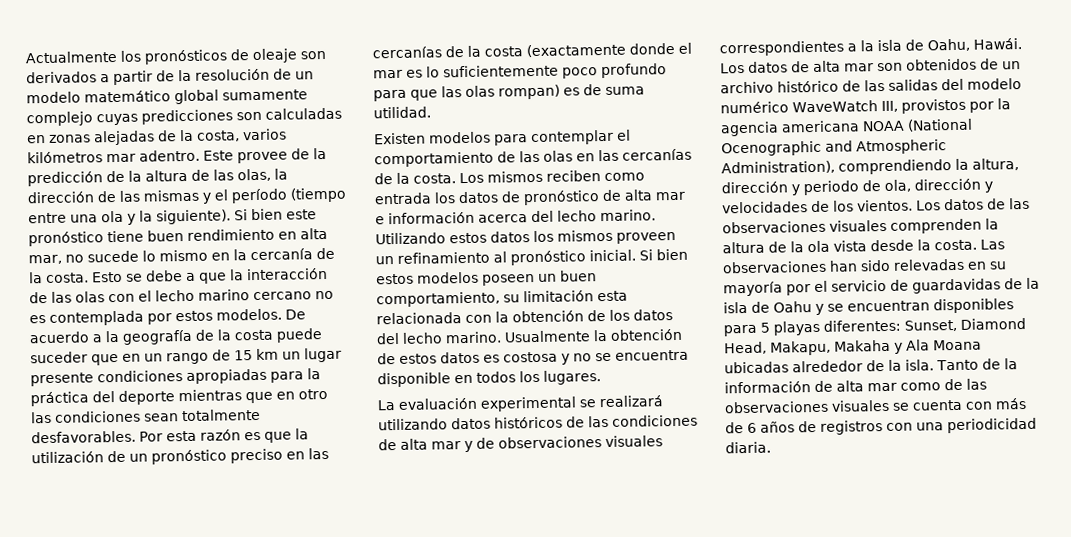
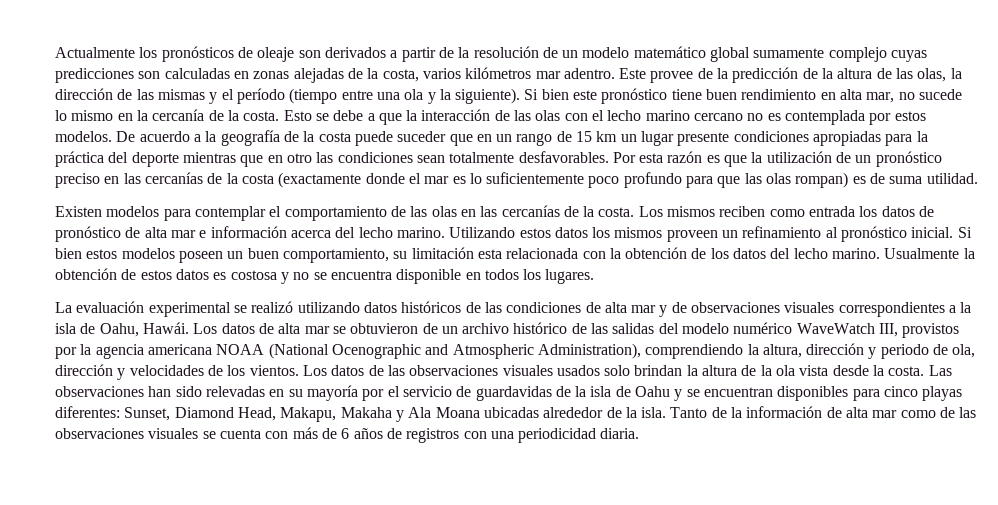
- La evaluación experimental se realizará utilizando datos históricos de las condiciones de alta mar y de observaciones visuales correspondientes a la isla de Oahu, Hawái.
+ La evaluación experimental se realizó utilizando datos históricos de las condiciones de alta mar y de observaciones visuales correspondientes a la isla de Oahu, Hawái.
- Los datos de alta mar son obtenidos de un archivo histórico de las salidas del modelo numérico WaveWatch III, provistos por la agencia americana NOAA (National Ocenographic and Atmospheric Administration), comprendiendo la altura, dirección y periodo de ola, dirección y velocidades de los vientos.
+ Los datos de alta mar se obtuvieron de un archivo histórico de las salidas del modelo numérico WaveWatch III, provistos por la agencia americana NOAA (National Ocenographic and Atmospheric Administration), comprendiendo la altura, dirección y periodo de ola, dirección y velocidades de los vientos.
- Los datos de las observaciones visuales comprenden la altura de la ola vista desde la costa.
+ Los datos de las observaciones visuales usados solo brindan la altura de la ola vista desde la costa.
- Las observaciones han sido relevadas en su mayoría por el servicio de guardavidas de la isla de Oahu y se encuentran disponibles para 5 playas diferentes: Sunset, Diamond Head, Makapu, Makaha y Ala Moana ubicadas alrededor de la isla.
+ Las observaciones han sido relevadas en su mayoría por el servicio de guardavidas de la isla de Oahu y se encuentran disponibles para cinco playas diferentes: Sunset, Diamond Head, Makapu, Makaha y Ala Moana ubicadas alrededor de la isla.

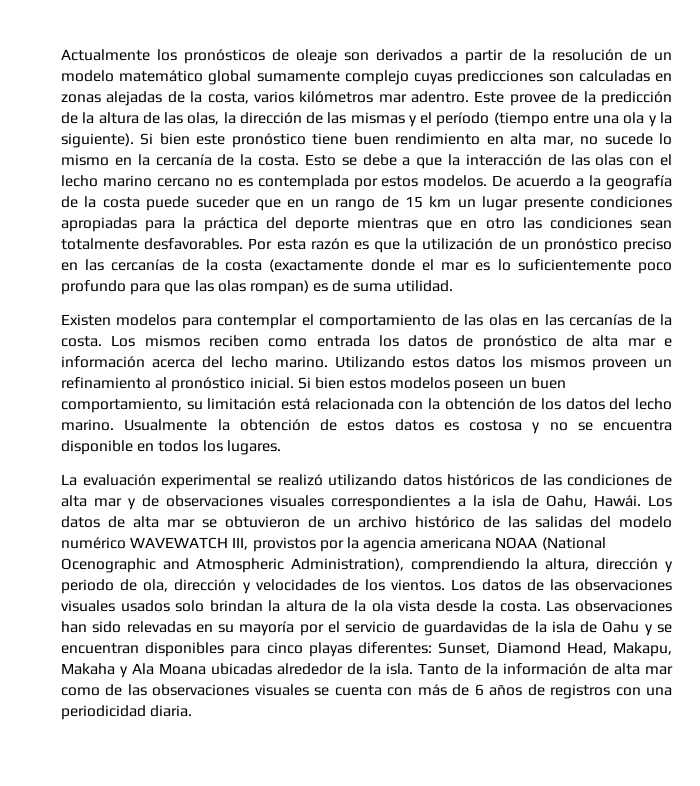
- Si bien estos modelos poseen un buen comportamiento, su limitación esta relacionada con la obtención de los datos del lecho marino.
+ Si bien estos modelos poseen un buen comportamiento, su limitación está relacionada con la obtención de los datos del lecho marino.
- Los datos de alta mar se obtuvieron de un archivo histórico de las salidas del modelo numérico WaveWatch III, provistos por la agencia americana NOAA (National Ocenographic and Atmospheric Administration), comprendiendo la altura, dirección y periodo de ola, dirección y velocidades de los vientos.
+ Los datos de alta mar se obtuvieron de un archivo histórico de las salidas del modelo numérico WAVEWATCH III, provistos por la agencia americana NOAA (National Ocenographic and Atmospheric Administration), comprendiendo la altura, dirección y periodo de ola, dirección y velocidades de los vientos.

